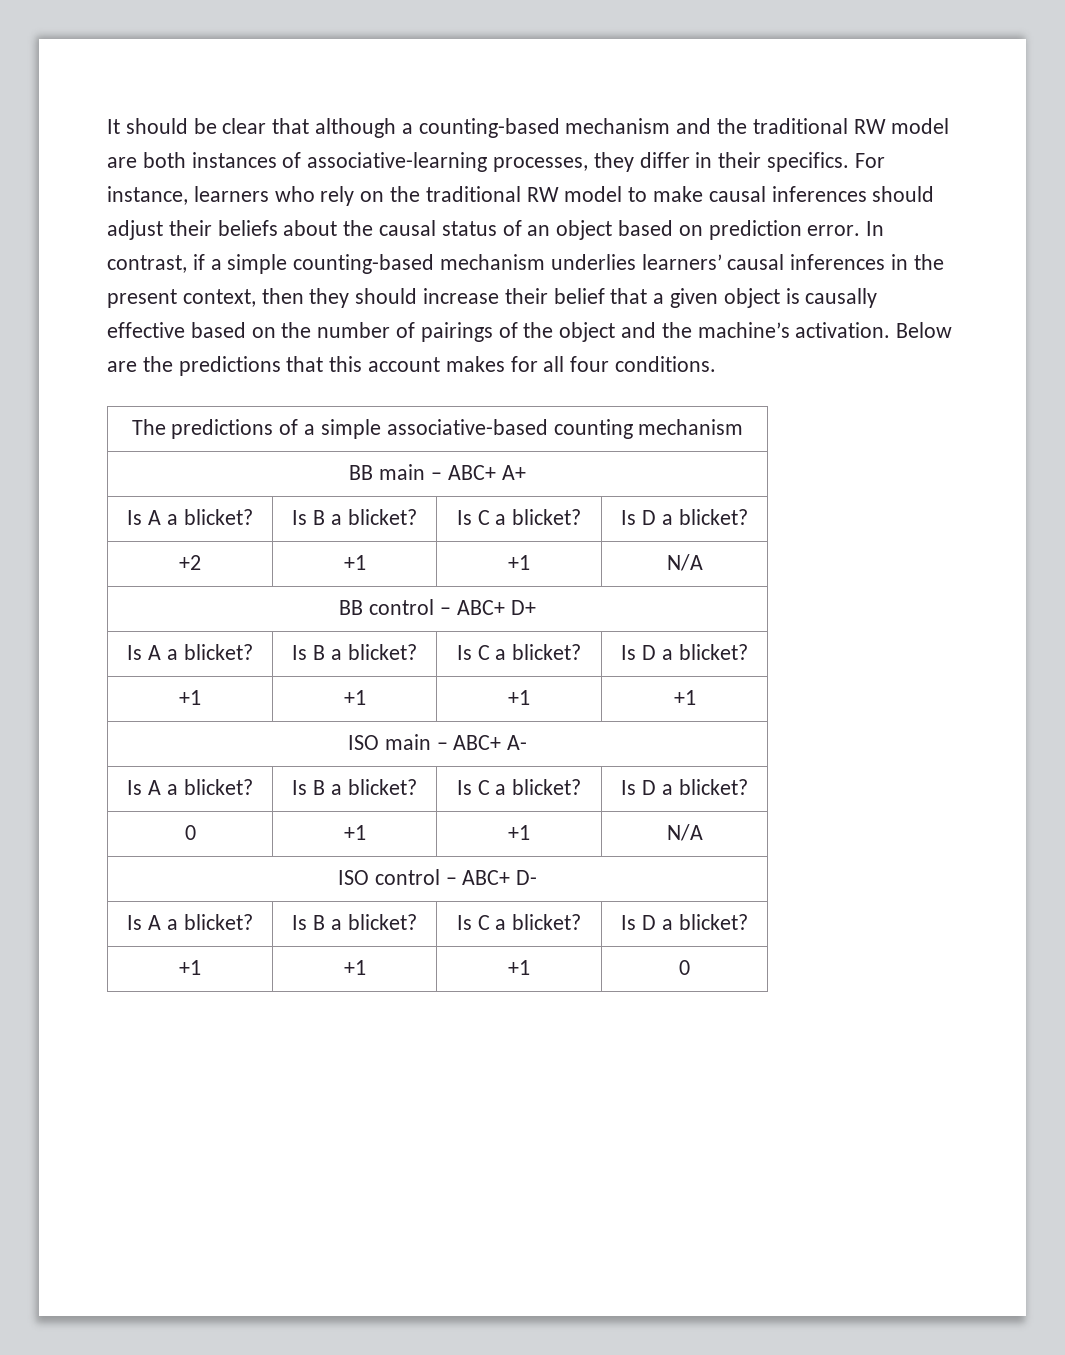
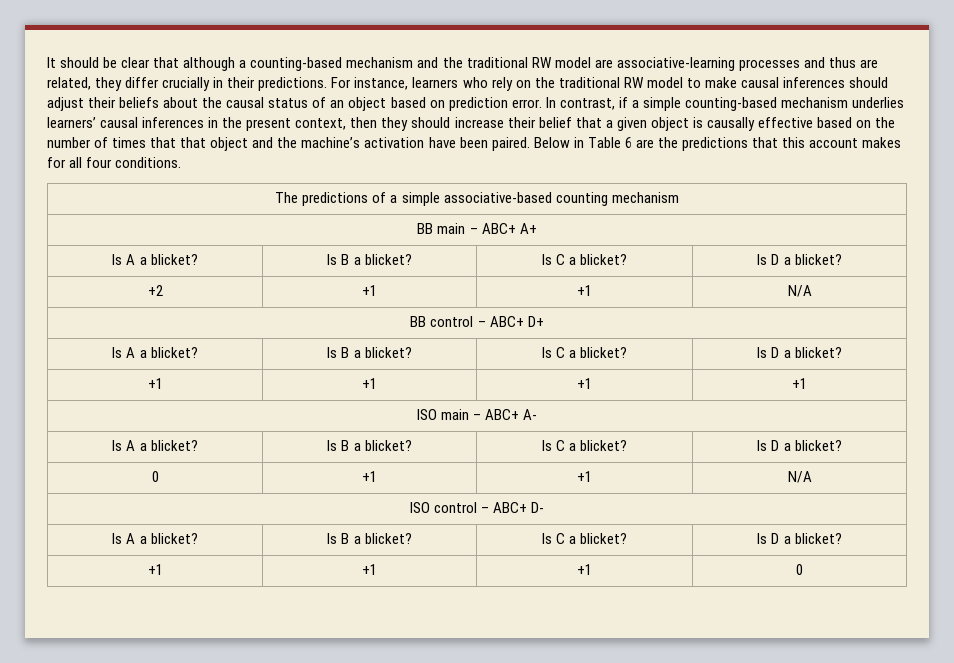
- It should be clear that although a counting-based mechanism and the traditional RW model are both instances of associative-learning processes, they differ in their specifics.
+ It should be clear that although a counting-based mechanism and the traditional RW model are associative-learning processes and thus are related, they differ crucially in their predictions.
- In contrast, if a simple counting-based mechanism underlies learners’ causal inferences in the present context, then they should increase their belief that a given object is causally effective based on the number of pairings of the object and the machine’s activation. Below are the predictions that this account makes for all four conditions.
+ In contrast, if a simple counting-based mechanism underlies learners’ causal inferences in the present context, then they should increase their belief that a given object is causally effective based on the number of times that that object and the machine’s activation have been paired. Below in Table 6 are the predictions that this account makes for all four conditions.

